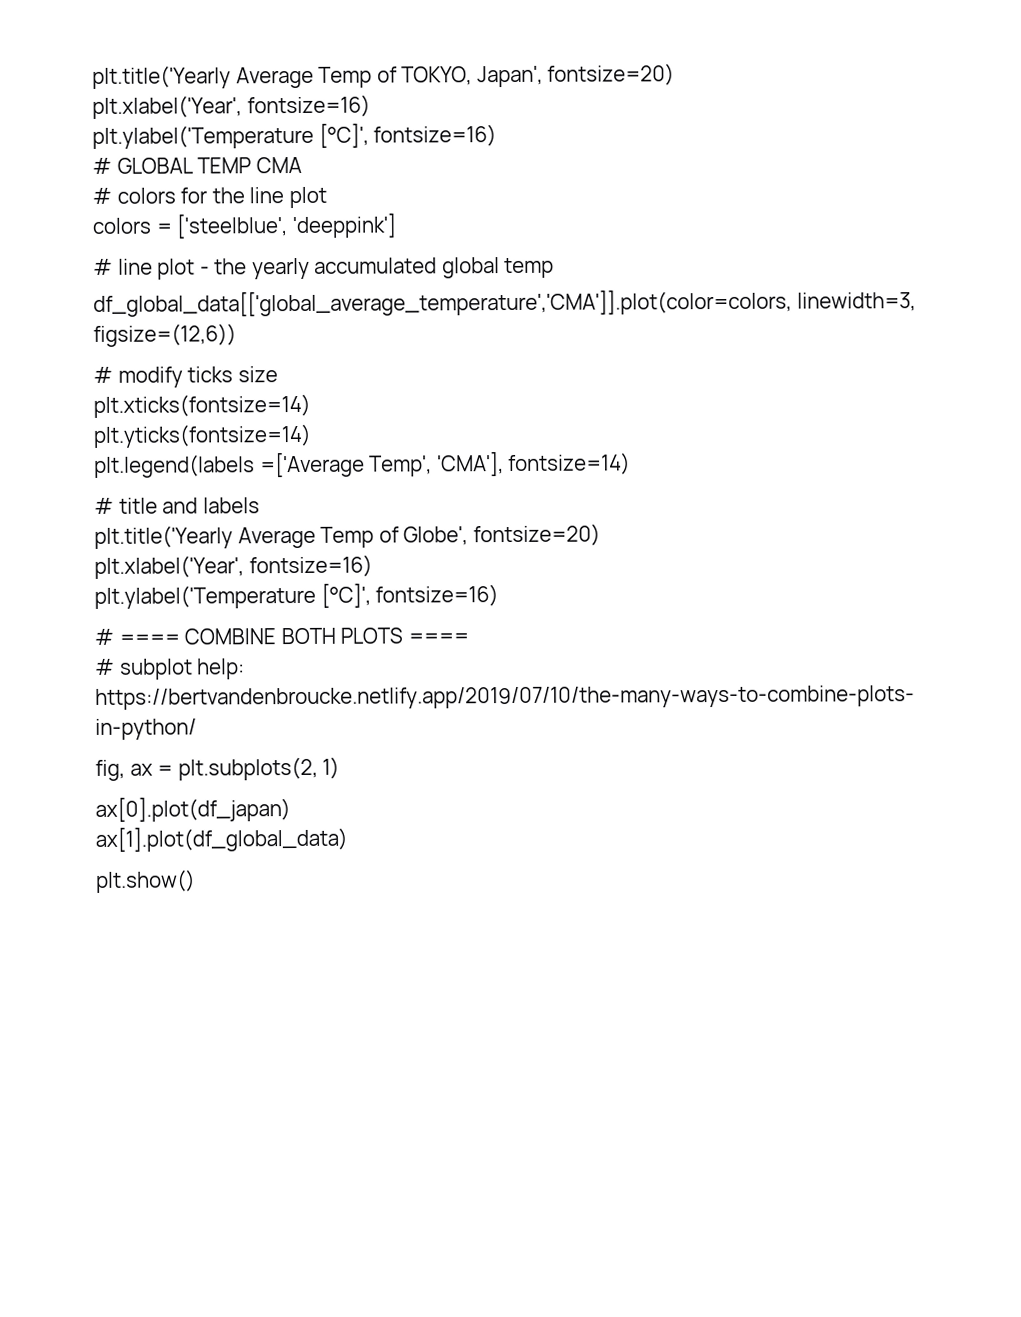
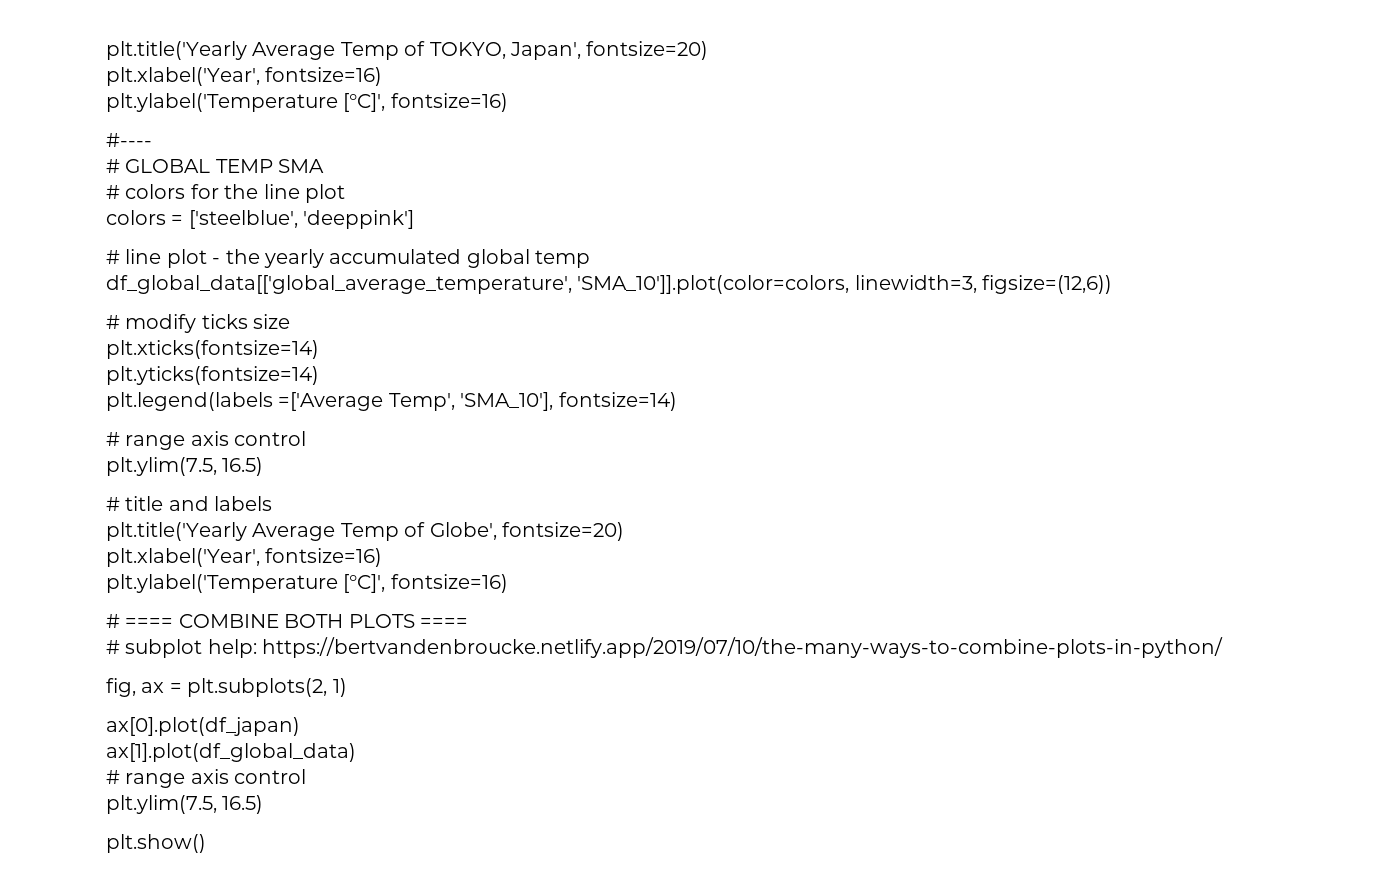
+ #----
- # GLOBAL TEMP CMA
+ # GLOBAL TEMP SMA
- df_global_data[['global_average_temperature','CMA']].plot(color=colors, linewidth=3, figsize=(12,6))
+ df_global_data[['global_average_temperature', 'SMA_10']].plot(color=colors, linewidth=3, figsize=(12,6))
- plt.legend(labels =['Average Temp', 'CMA'], fontsize=14)
+ plt.legend(labels =['Average Temp', 'SMA_10'], fontsize=14)
+ # range axis control
+ plt.ylim(7.5, 16.5)
  ax[1].plot(df_global_data)
+ # range axis control
+ plt.ylim(7.5, 16.5)

